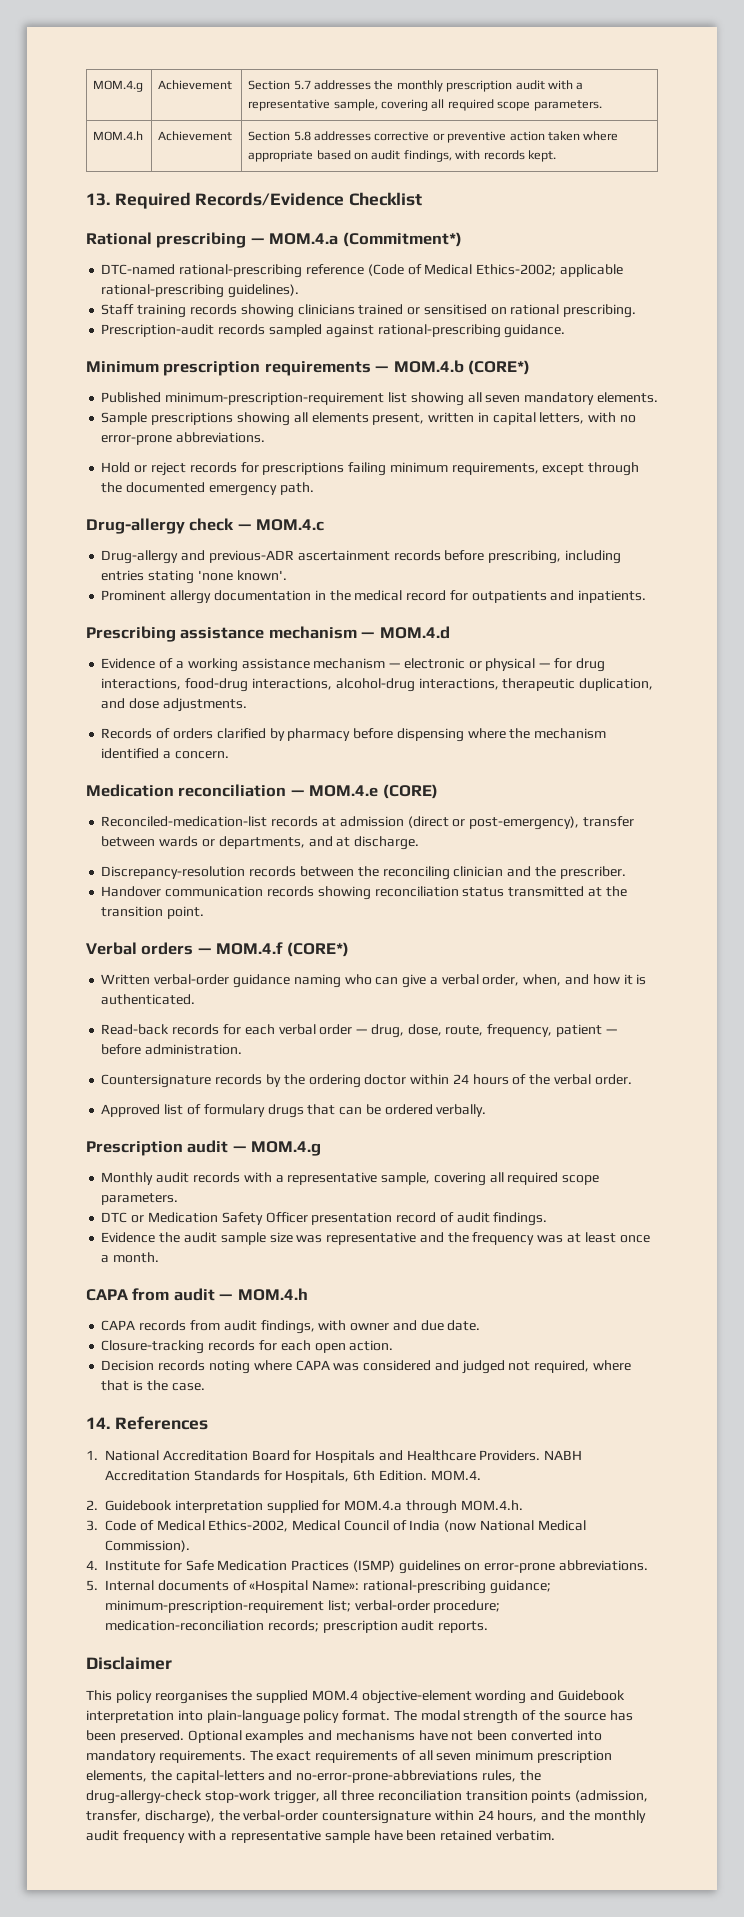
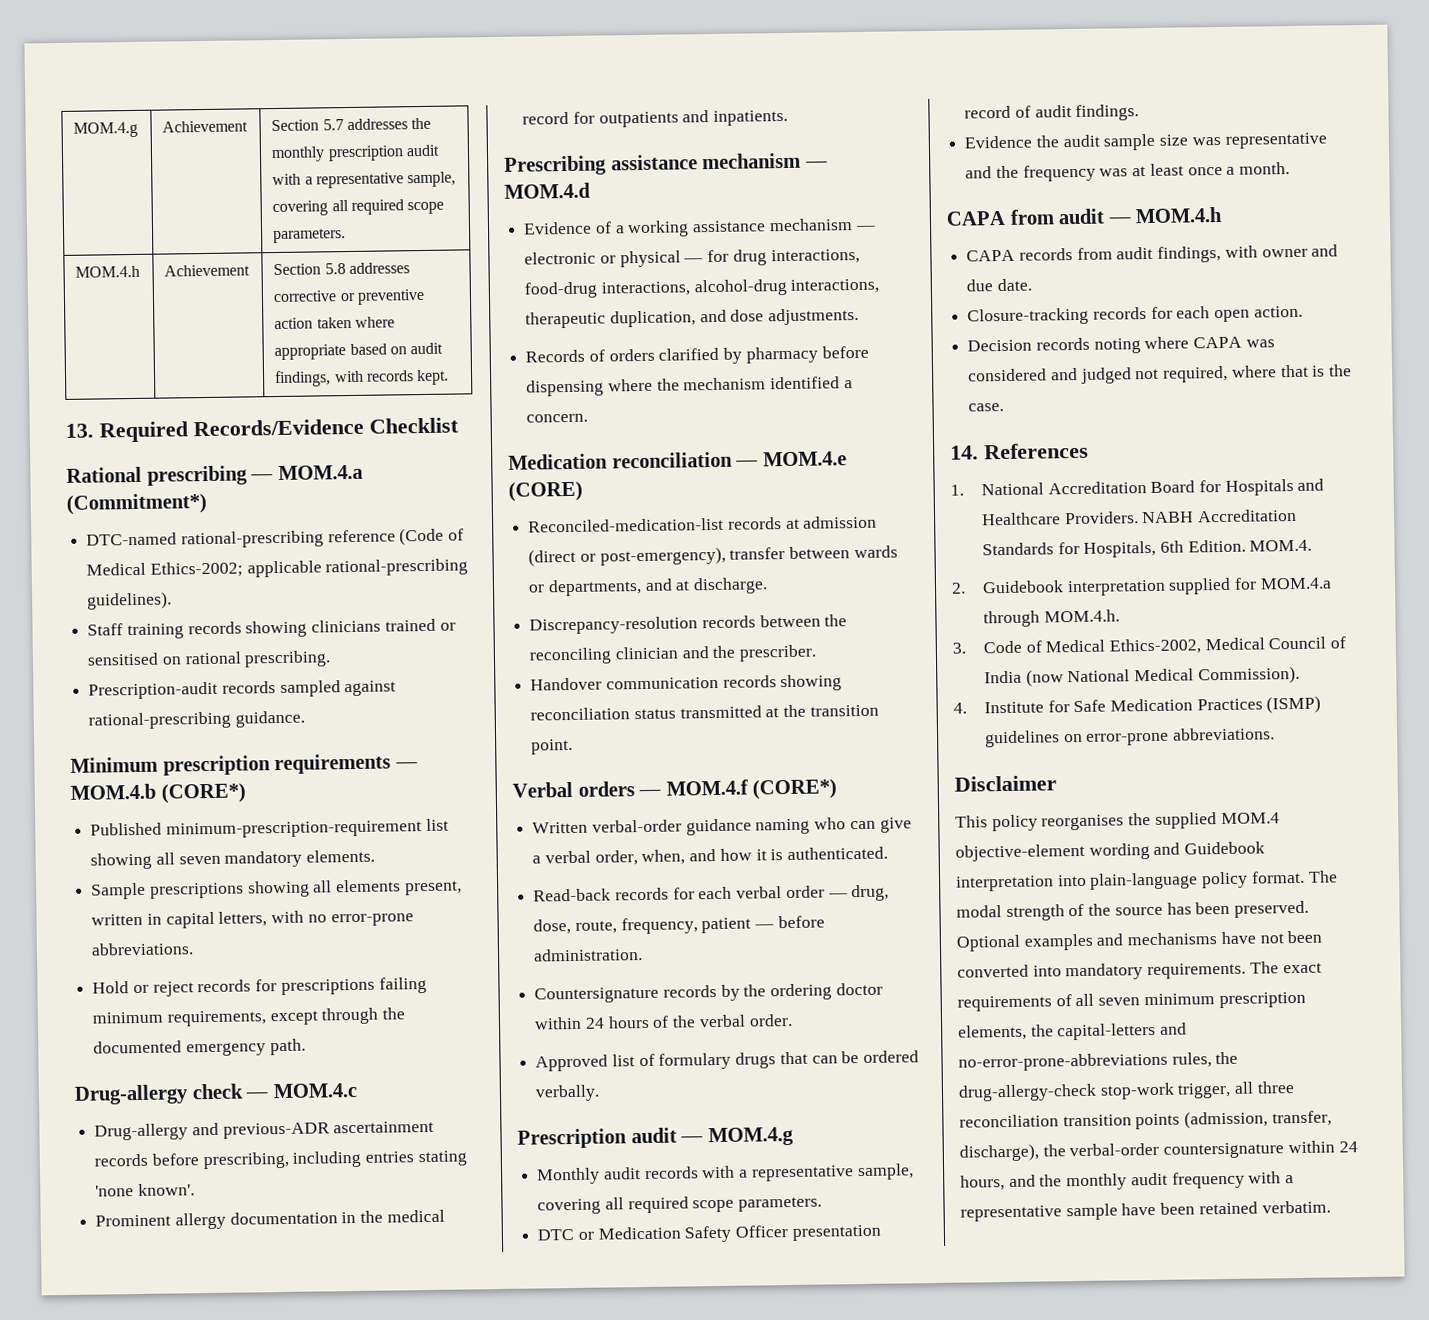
- 5. Internal documents of «Hospital Name»: rational-prescribing guidance; minimum-prescription-requirement list; verbal-order procedure; medication-reconciliation records; prescription audit reports.

